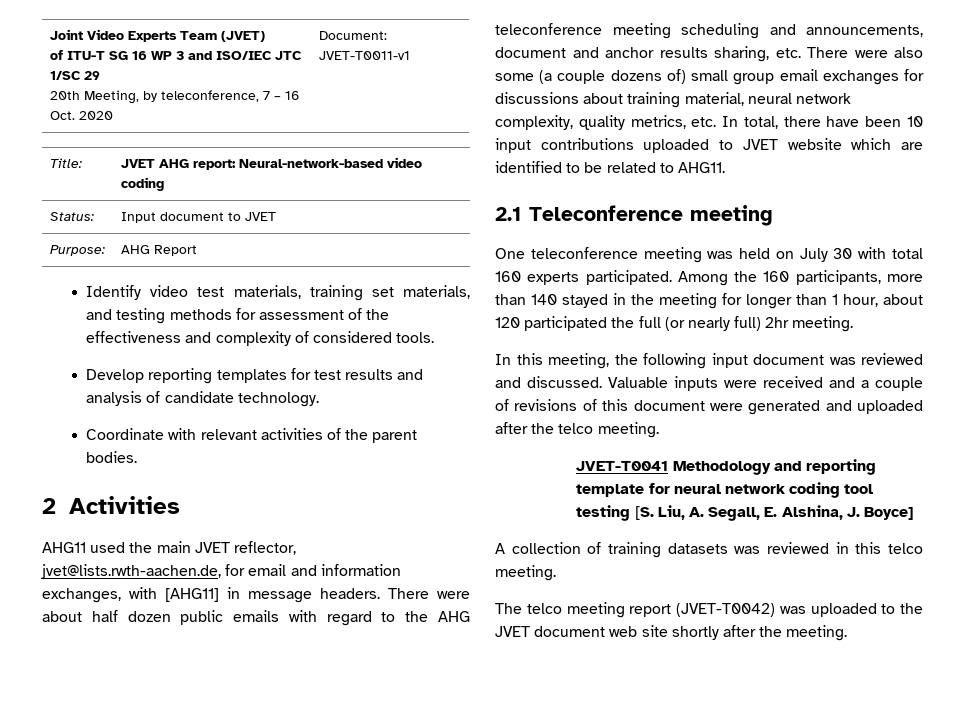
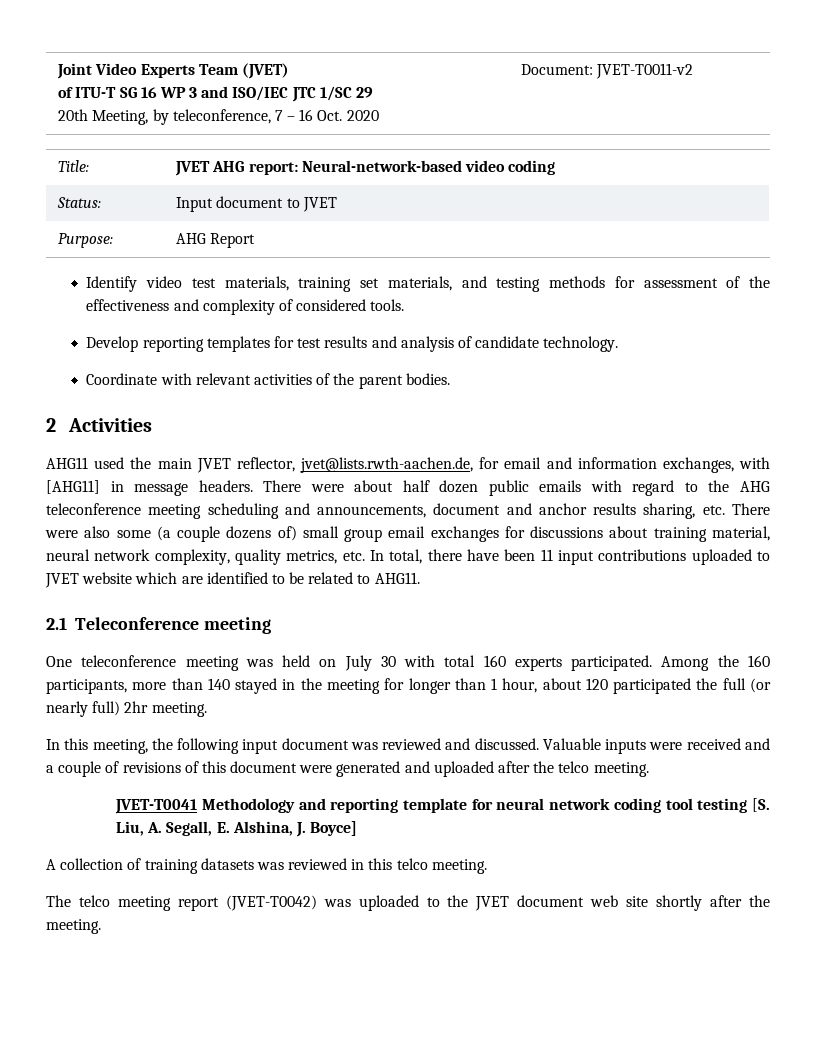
  Joint Video Experts Team (JVET)
  of ITU-T SG 16 WP 3 and ISO/IEC JTC 1/SC 29
- 20th Meeting, by teleconference, 7 – 16 Oct. 2020 | Document: JVET-T0011-v1
+ 20th Meeting, by teleconference, 7 – 16 Oct. 2020 | Document: JVET-T0011-v2
- There were about half dozen public emails with regard to the AHG teleconference meeting scheduling and announcements, document and anchor results sharing, etc. There were also some (a couple dozens of) small group email exchanges for discussions about training material, neural network complexity, quality metrics, etc. In total, there have been 10 input contributions uploaded to JVET website which are identified to be related to AHG11.
+ There were about half dozen public emails with regard to the AHG teleconference meeting scheduling and announcements, document and anchor results sharing, etc. There were also some (a couple dozens of) small group email exchanges for discussions about training material, neural network complexity, quality metrics, etc. In total, there have been 11 input contributions uploaded to JVET website which are identified to be related to AHG11.

